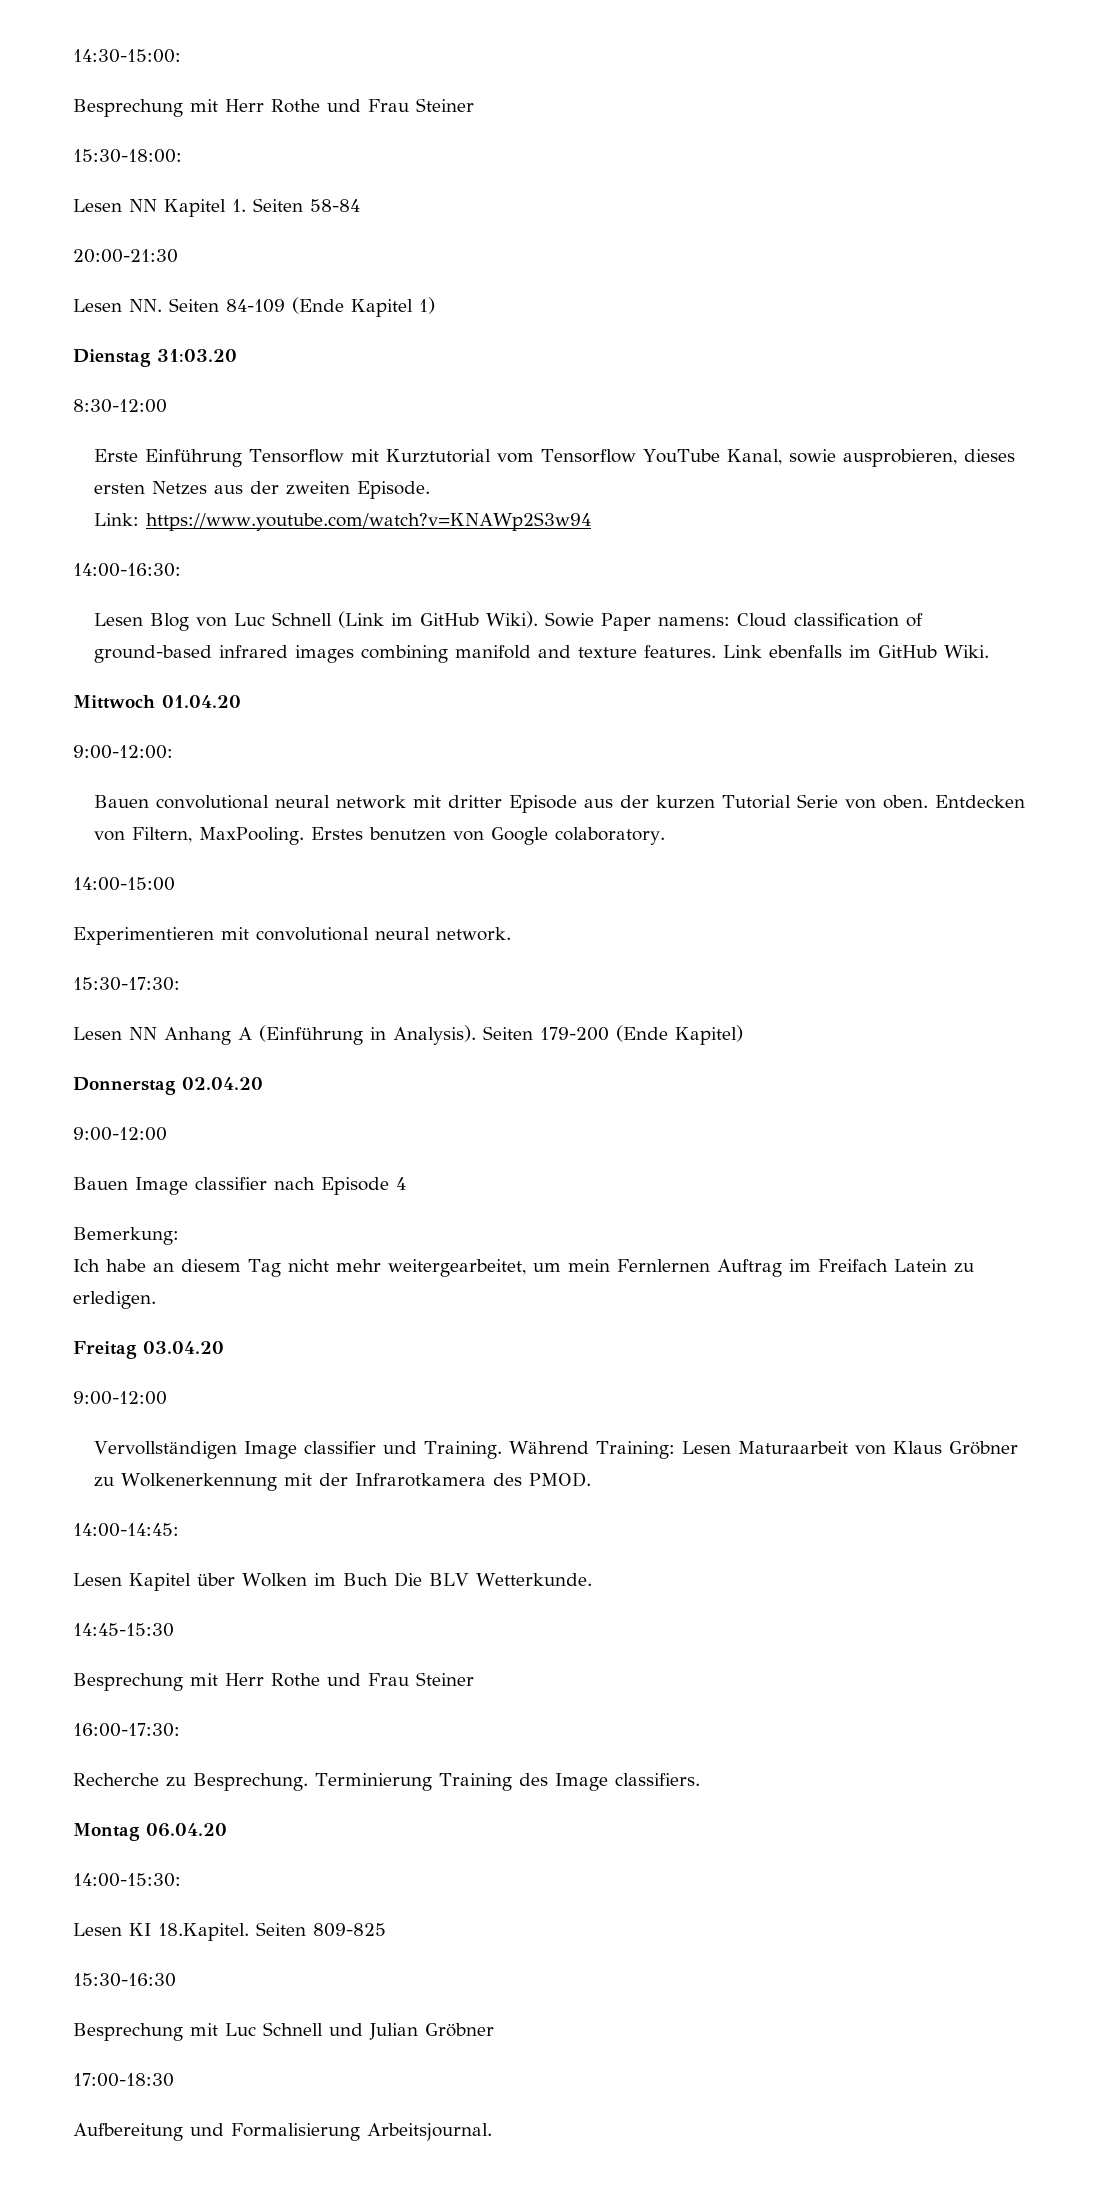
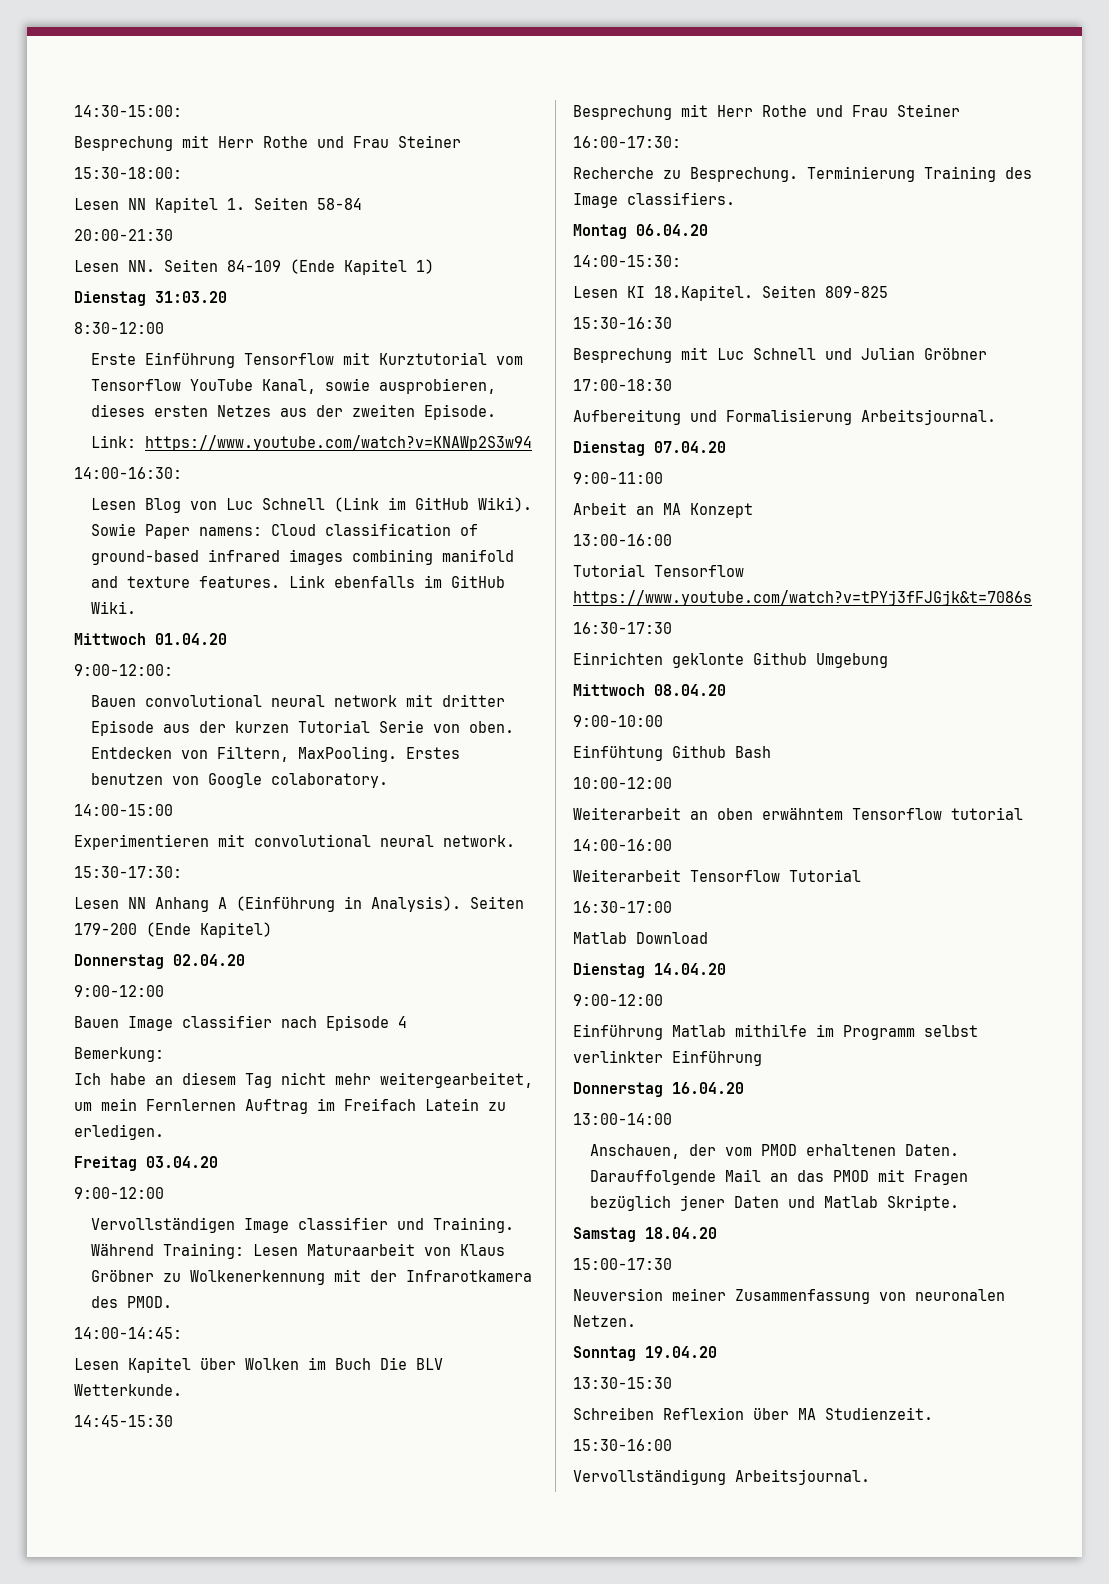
+ Dienstag 07.04.20
+ 9:00-11:00
+ Arbeit an MA Konzept
+ 13:00-16:00
+ Tutorial Tensorflow https://www.youtube.com/watch?v=tPYj3fFJGjk&t=7086s
+ 16:30-17:30
+ Einrichten geklonte Github Umgebung
+ Mittwoch 08.04.20
+ 9:00-10:00
+ Einfühtung Github Bash
+ 10:00-12:00
+ Weiterarbeit an oben erwähntem Tensorflow tutorial
+ 14:00-16:00
+ Weiterarbeit Tensorflow Tutorial
+ 16:30-17:00
+ Matlab Download
+ Dienstag 14.04.20
+ 9:00-12:00
+ Einführung Matlab mithilfe im Programm selbst verlinkter Einführung
+ Donnerstag 16.04.20
+ 13:00-14:00
+ Anschauen, der vom PMOD erhaltenen Daten. Darauffolgende Mail an das PMOD mit Fragen bezüglich jener Daten und Matlab Skripte.
+ Samstag 18.04.20
+ 15:00-17:30
+ Neuversion meiner Zusammenfassung von neuronalen Netzen.
+ Sonntag 19.04.20
+ 13:30-15:30
+ Schreiben Reflexion über MA Studienzeit.
+ 15:30-16:00
+ Vervollständigung Arbeitsjournal.

